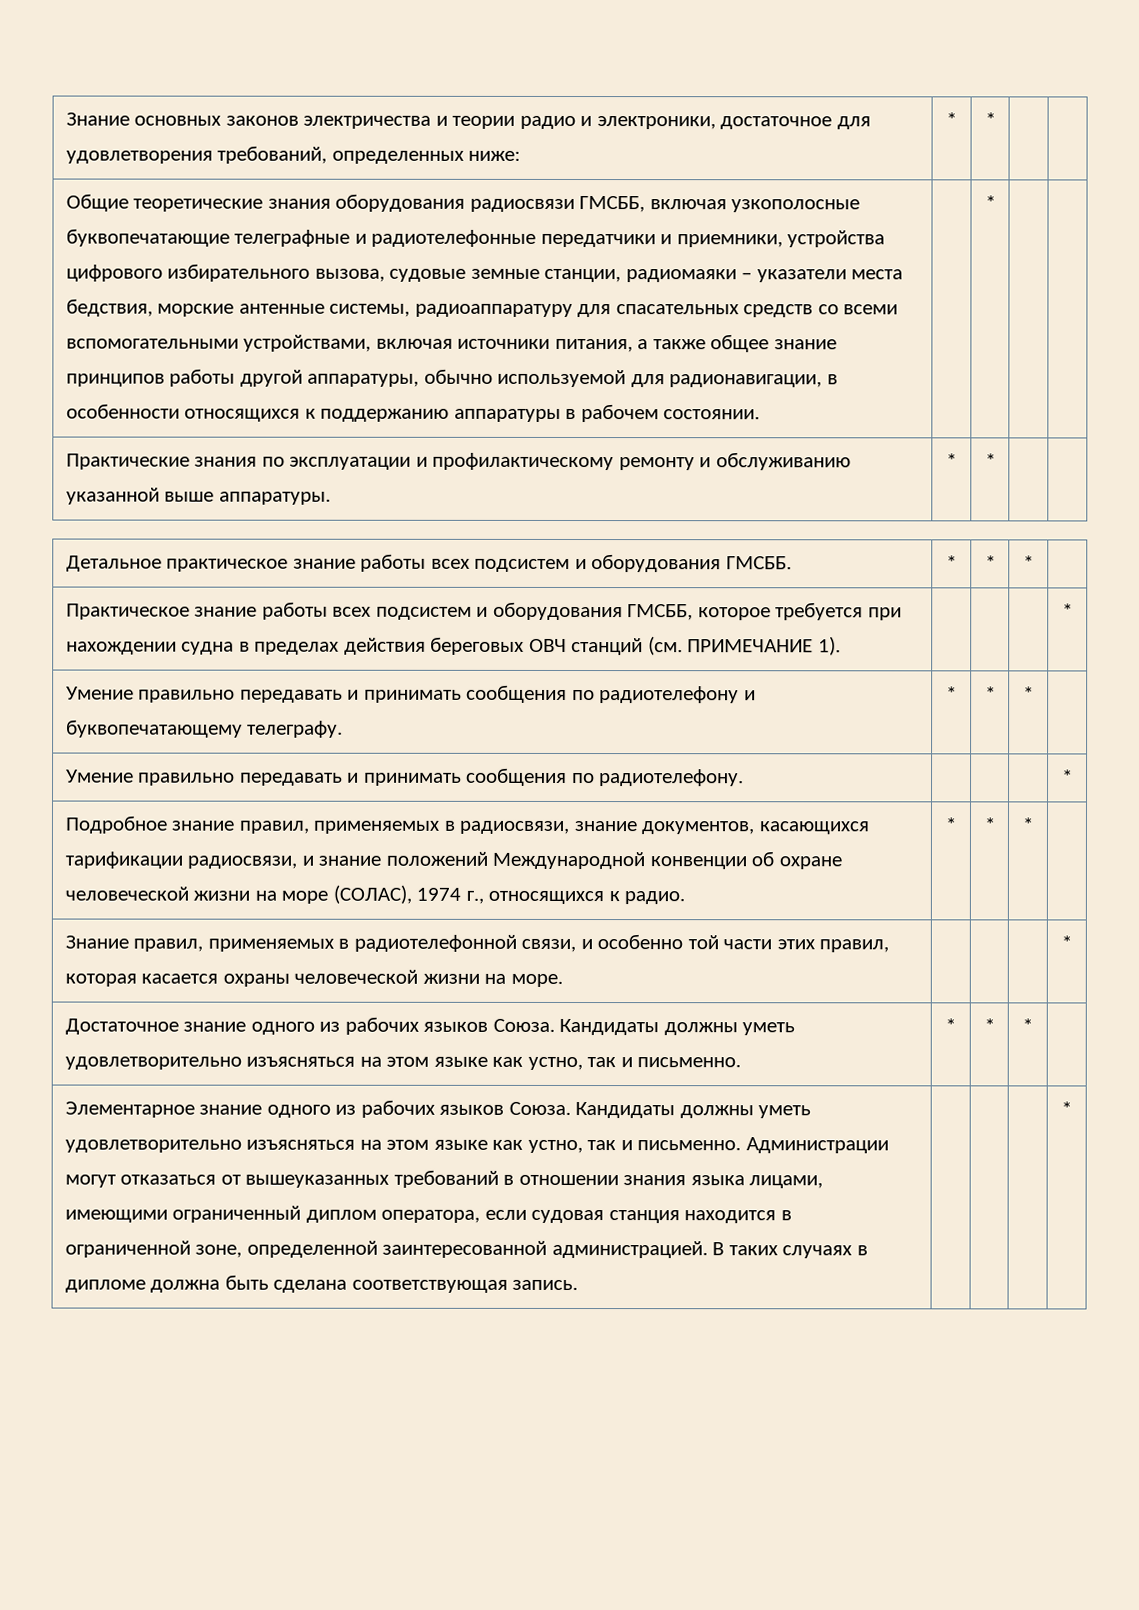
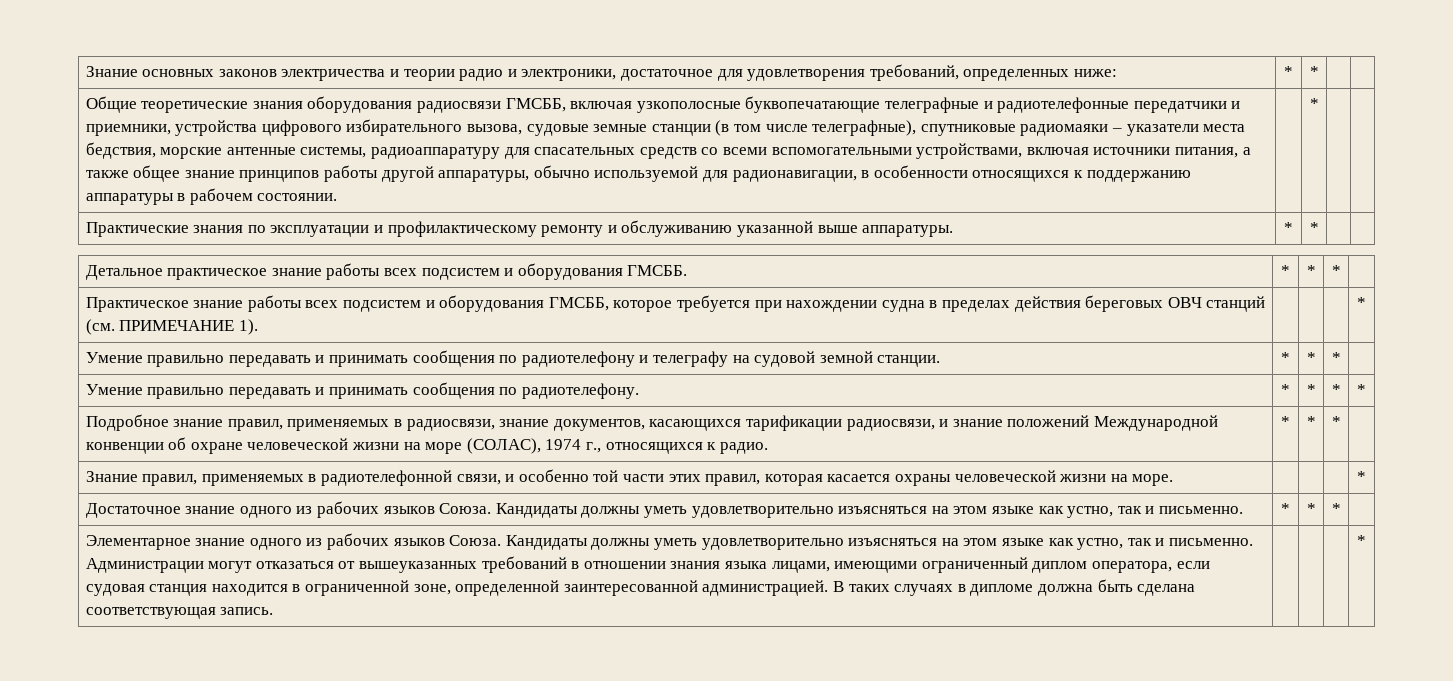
- Общие теоретические знания оборудования радиосвязи ГМСББ, включая узкополосные буквопечатающие телеграфные и радиотелефонные передатчики и приемники, устройства цифрового избирательного вызова, судовые земные станции, радиомаяки – указатели места бедствия, морские антенные системы, радиоаппаратуру для спасательных средств со всеми вспомогательными устройствами, включая источники питания, а также общее знание принципов работы другой аппаратуры, обычно используемой для радионавигации, в особенности относящихся к поддержанию аппаратуры в рабочем состоянии.
+ Общие теоретические знания оборудования радиосвязи ГМСББ, включая узкополосные буквопечатающие телеграфные и радиотелефонные передатчики и приемники, устройства цифрового избирательного вызова, судовые земные станции (в том числе телеграфные), спутниковые радиомаяки – указатели места бедствия, морские антенные системы, радиоаппаратуру для спасательных средств со всеми вспомогательными устройствами, включая источники питания, а также общее знание принципов работы другой аппаратуры, обычно используемой для радионавигации, в особенности относящихся к поддержанию аппаратуры в рабочем состоянии.
- Умение правильно передавать и принимать сообщения по радиотелефону и буквопечатающему телеграфу. | * | * | * |
+ Умение правильно передавать и принимать сообщения по радиотелефону и телеграфу на судовой земной станции. | * | * | * |
- Умение правильно передавать и принимать сообщения по радиотелефону. | | | | *
+ Умение правильно передавать и принимать сообщения по радиотелефону. | * | * | * | *

